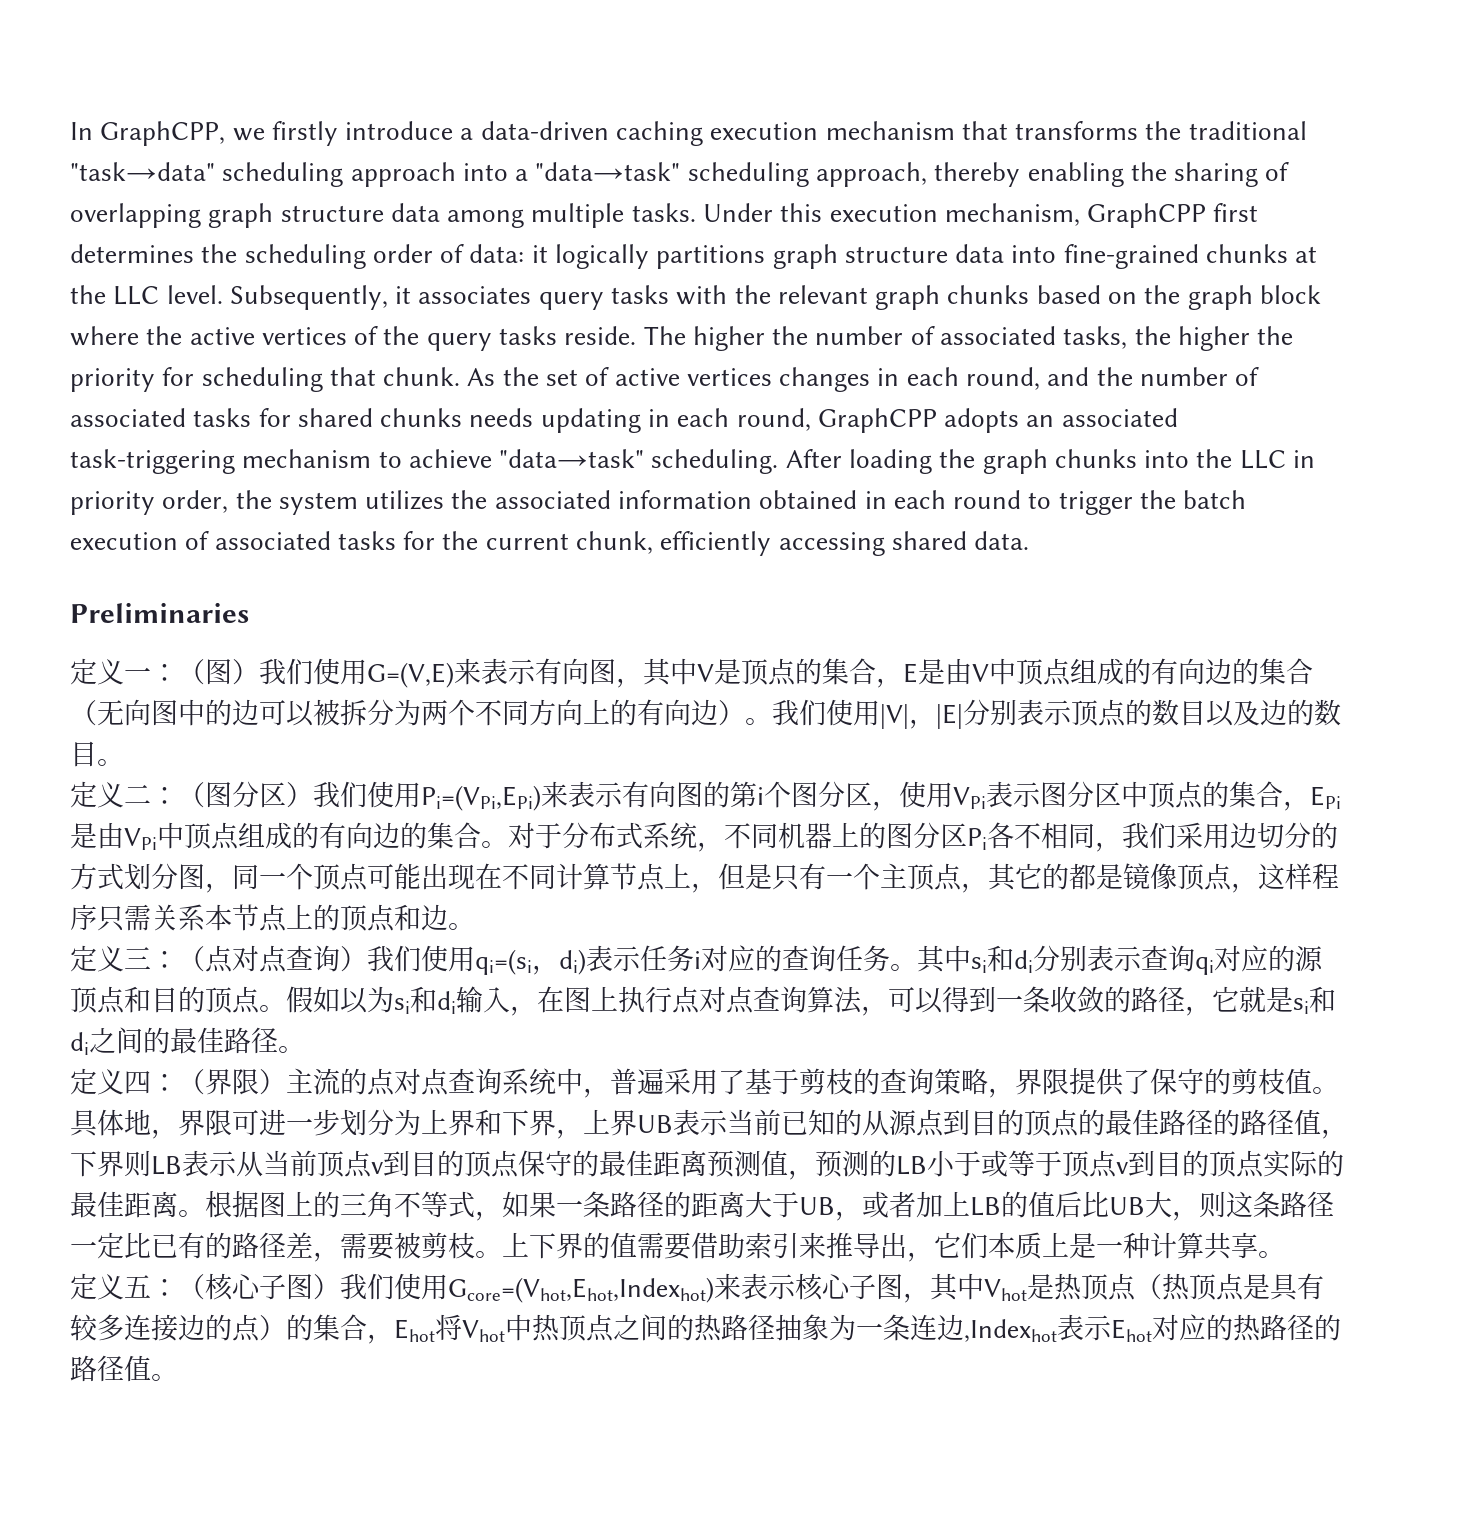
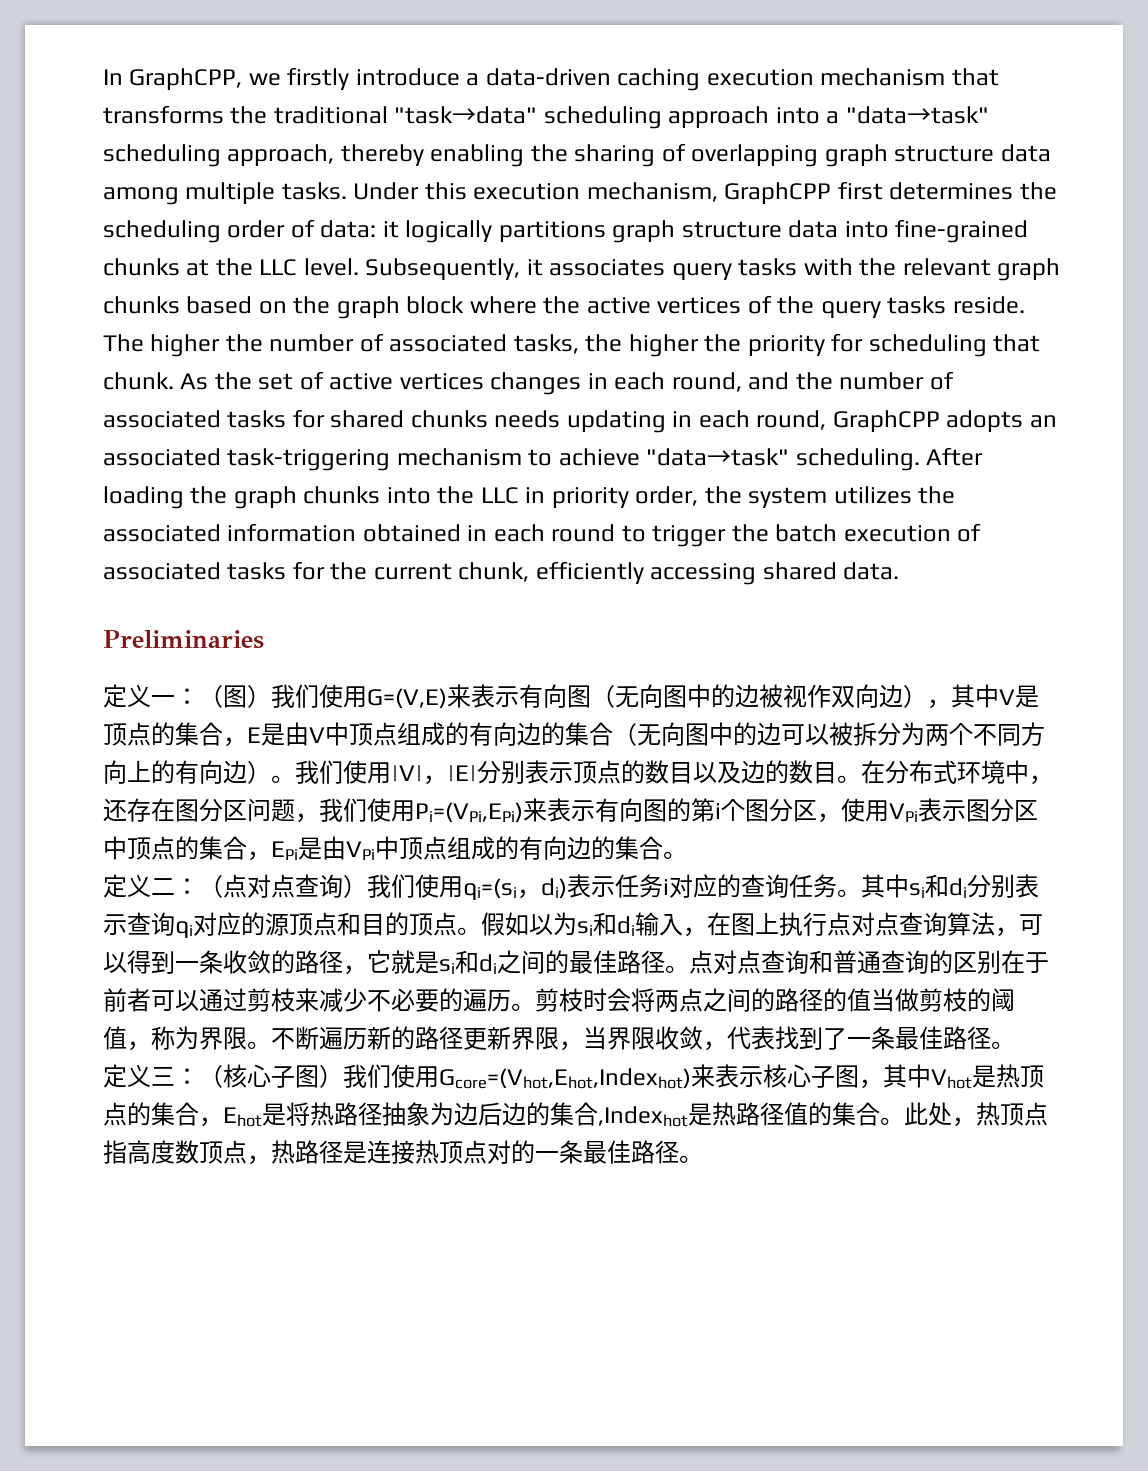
- 定义一：（图）我们使用G=(V,E)来表示有向图，其中V是顶点的集合，E是由V中顶点组成的有向边的集合（无向图中的边可以被拆分为两个不同方向上的有向边）。
+ 定义一：（图）我们使用G=(V,E)来表示有向图（无向图中的边被视作双向边），其中V是顶点的集合，E是由V中顶点组成的有向边的集合（无向图中的边可以被拆分为两个不同方向上的有向边）。
- 我们使用|V|，|E|分别表示顶点的数目以及边的数目。
- 定义二：（图分区）我们使用Pi=(VPi,EPi)来表示有向图的第i个图分区，使用VPi表示图分区中顶点的集合，EPi是由VPi中顶点组成的有向边的集合。对于分布式系统，不同机器上的图分区Pi各不相同，我们采用边切分的方式划分图，同一个顶点可能出现在不同计算节点上，但是只有一个主顶点，其它的都是镜像顶点，这样程序只需关系本节点上的顶点和边。
- 定义三：（点对点查询）我们使用qi=(si，di)表示任务i对应的查询任务。
+ 我们使用|V|，|E|分别表示顶点的数目以及边的数目。在分布式环境中，还存在图分区问题，我们使用Pi=(VPi,EPi)来表示有向图的第i个图分区，使用VPi表示图分区中顶点的集合，EPi是由VPi中顶点组成的有向边的集合。
+ 定义二：（点对点查询）我们使用qi=(si，di)表示任务i对应的查询任务。
- 假如以为si和di输入，在图上执行点对点查询算法，可以得到一条收敛的路径，它就是si和di之间的最佳路径。
- 定义四：（界限）主流的点对点查询系统中，普遍采用了基于剪枝的查询策略，界限提供了保守的剪枝值。具体地，界限可进一步划分为上界和下界，上界UB表示当前已知的从源点到目的顶点的最佳路径的路径值，下界则LB表示从当前顶点v到目的顶点保守的最佳距离预测值，预测的LB小于或等于顶点v到目的顶点实际的最佳距离。根据图上的三角不等式，如果一条路径的距离大于UB，或者加上LB的值后比UB大，则这条路径一定比已有的路径差，需要被剪枝。上下界的值需要借助索引来推导出，它们本质上是一种计算共享。
- 定义五：（核心子图）我们使用Gcore=(Vhot,Ehot,Indexhot)来表示核心子图，其中Vhot是热顶点（热顶点是具有较多连接边的点）的集合，Ehot将Vhot中热顶点之间的热路径抽象为一条连边,Indexhot表示Ehot对应的热路径的路径值。
+ 假如以为si和di输入，在图上执行点对点查询算法，可以得到一条收敛的路径，它就是si和di之间的最佳路径。点对点查询和普通查询的区别在于前者可以通过剪枝来减少不必要的遍历。剪枝时会将两点之间的路径的值当做剪枝的阈值，称为界限。不断遍历新的路径更新界限，当界限收敛，代表找到了一条最佳路径。
+ 定义三：（核心子图）我们使用Gcore=(Vhot,Ehot,Indexhot)来表示核心子图，其中Vhot是热顶点的集合，Ehot是将热路径抽象为边后边的集合,Indexhot是热路径值的集合。此处，热顶点指高度数顶点，热路径是连接热顶点对的一条最佳路径。

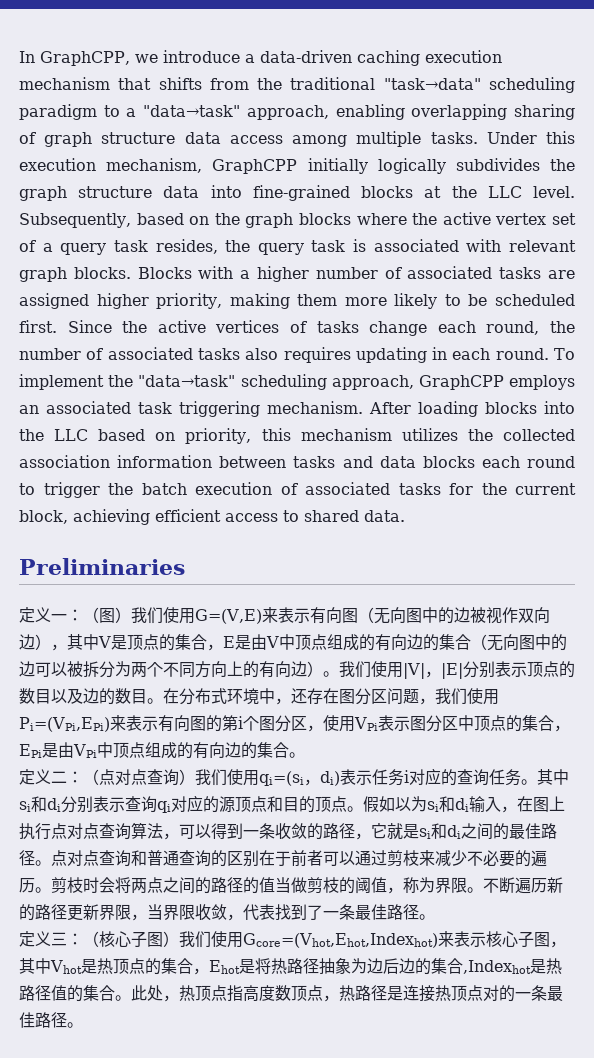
- In GraphCPP, we firstly introduce a data-driven caching execution mechanism that transforms the traditional "task→data" scheduling approach into a "data→task" scheduling approach, thereby enabling the sharing of overlapping graph structure data among multiple tasks.
+ In GraphCPP, we introduce a data-driven caching execution mechanism that shifts from the traditional "task→data" scheduling paradigm to a "data→task" approach, enabling overlapping sharing of graph structure data access among multiple tasks.
- Under this execution mechanism, GraphCPP first determines the scheduling order of data: it logically partitions graph structure data into fine-grained chunks at the LLC level.
+ Under this execution mechanism, GraphCPP initially logically subdivides the graph structure data into fine-grained blocks at the LLC level.
- Subsequently, it associates query tasks with the relevant graph chunks based on the graph block where the active vertices of the query tasks reside. The higher the number of associated tasks, the higher the priority for scheduling that chunk. As the set of active vertices changes in each round, and the number of associated tasks for shared chunks needs updating in each round, GraphCPP adopts an associated task-triggering mechanism to achieve "data→task" scheduling. After loading the graph chunks into the LLC in priority order, the system utilizes the associated information obtained in each round to trigger the batch execution of associated tasks for the current chunk, efficiently accessing shared data.
+ Subsequently, based on the graph blocks where the active vertex set of a query task resides, the query task is associated with relevant graph blocks. Blocks with a higher number of associated tasks are assigned higher priority, making them more likely to be scheduled first. Since the active vertices of tasks change each round, the number of associated tasks also requires updating in each round. To implement the "data→task" scheduling approach, GraphCPP employs an associated task triggering mechanism. After loading blocks into the LLC based on priority, this mechanism utilizes the collected association information between tasks and data blocks each round to trigger the batch execution of associated tasks for the current block, achieving efficient access to shared data.

